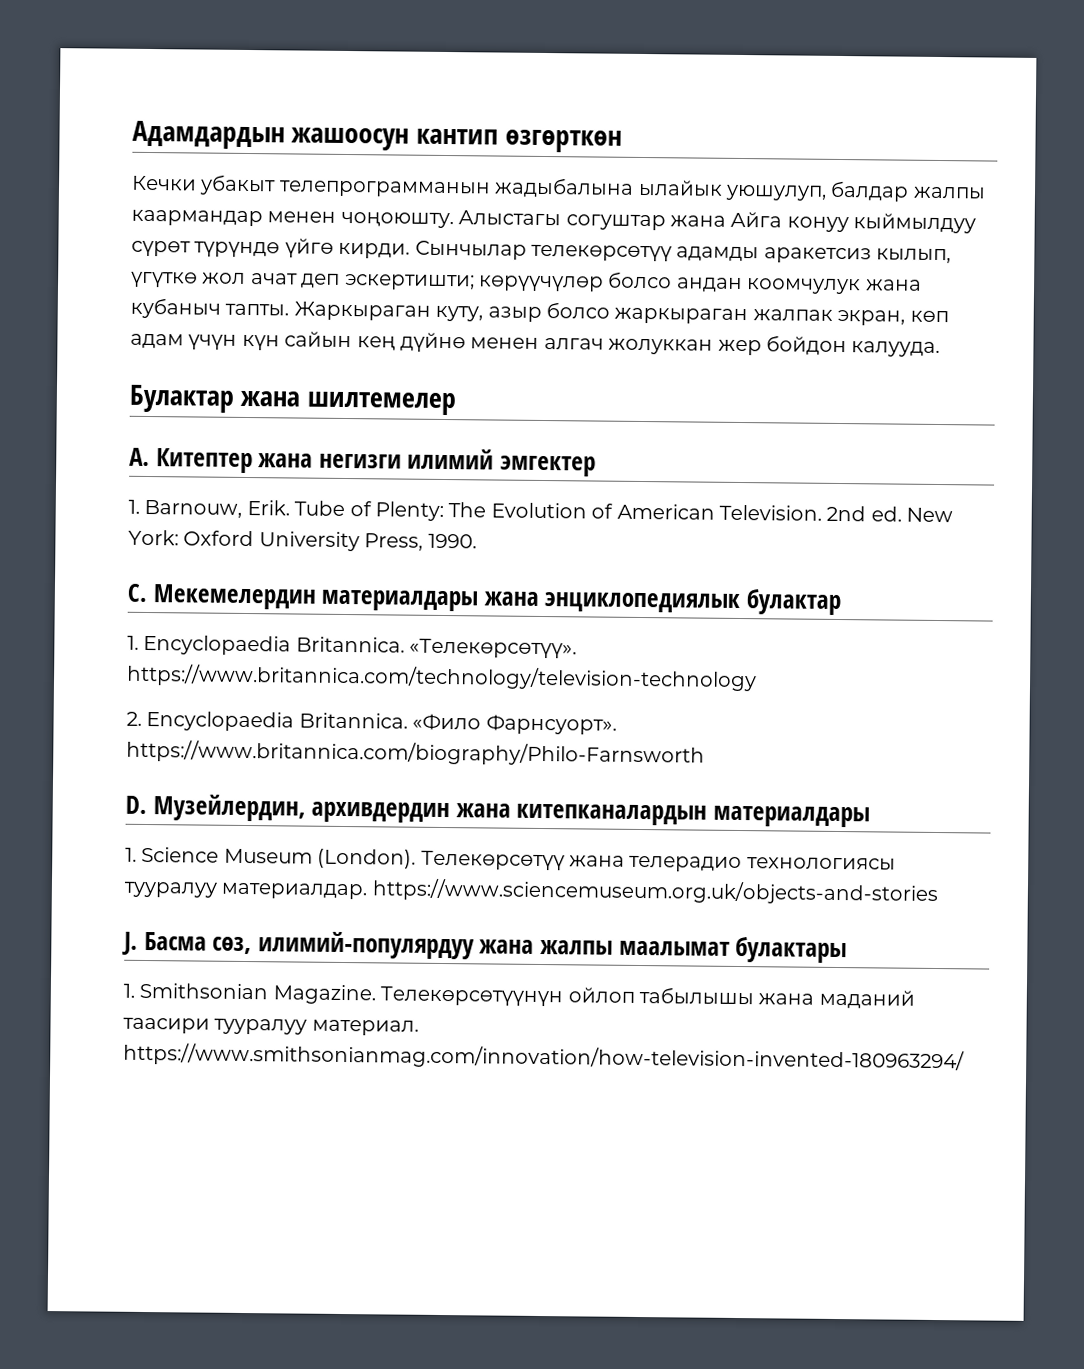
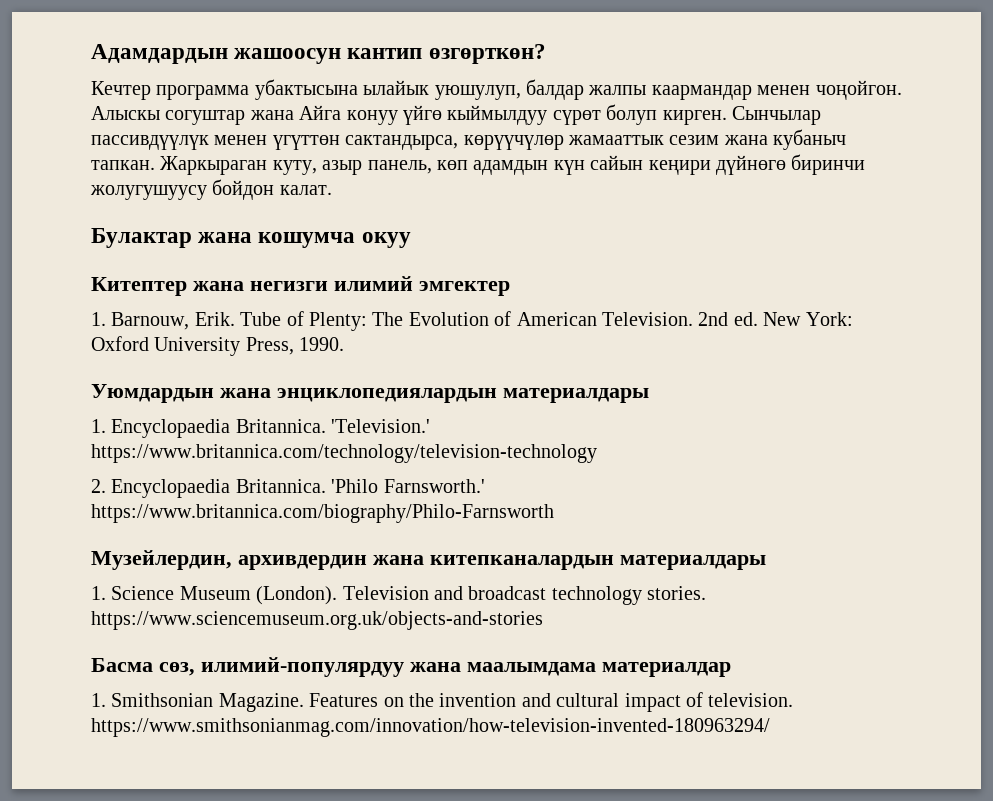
- Адамдардын жашоосун кантип өзгөрткөн
- Кечки убакыт телепрограмманын жадыбалына ылайык уюшулуп, балдар жалпы каармандар менен чоңоюшту. Алыстагы согуштар жана Айга конуу кыймылдуу сүрөт түрүндө үйгө кирди. Сынчылар телекөрсөтүү адамды аракетсиз кылып, үгүткө жол ачат деп эскертишти; көрүүчүлөр болсо андан коомчулук жана кубаныч тапты.
+ Адамдардын жашоосун кантип өзгөрткөн?
+ Кечтер программа убактысына ылайык уюшулуп, балдар жалпы каармандар менен чоңойгон. Алыскы согуштар жана Айга конуу үйгө кыймылдуу сүрөт болуп кирген. Сынчылар пассивдүүлүк менен үгүттөн сактандырса, көрүүчүлөр жамааттык сезим жана кубаныч тапкан.
- Жаркыраган куту, азыр болсо жаркыраган жалпак экран, көп адам үчүн күн сайын кең дүйнө менен алгач жолуккан жер бойдон калууда.
+ Жаркыраган куту, азыр панель, көп адамдын күн сайын кеңири дүйнөгө биринчи жолугушуусу бойдон калат.
- Булактар жана шилтемелер
- A. Китептер жана негизги илимий эмгектер
+ Булактар жана кошумча окуу
+ Китептер жана негизги илимий эмгектер
- C. Мекемелердин материалдары жана энциклопедиялык булактар
+ Уюмдардын жана энциклопедиялардын материалдары
- «Телекөрсөтүү». https://www.britannica.com/technology/television-technology
+ 'Television.' https://www.britannica.com/technology/television-technology
- «Фило Фарнсуорт». https://www.britannica.com/biography/Philo-Farnsworth
+ 'Philo Farnsworth.' https://www.britannica.com/biography/Philo-Farnsworth
- D. Музейлердин, архивдердин жана китепканалардын материалдары
+ Музейлердин, архивдердин жана китепканалардын материалдары
- Телекөрсөтүү жана телерадио технологиясы тууралуу материалдар. https://www.sciencemuseum.org.uk/objects-and-stories
+ Television and broadcast technology stories. https://www.sciencemuseum.org.uk/objects-and-stories
- J. Басма сөз, илимий-популярдуу жана жалпы маалымат булактары
+ Басма сөз, илимий-популярдуу жана маалымдама материалдар
- Телекөрсөтүүнүн ойлоп табылышы жана маданий таасири тууралуу материал. https://www.smithsonianmag.com/innovation/how-television-invented-180963294/
+ Features on the invention and cultural impact of television. https://www.smithsonianmag.com/innovation/how-television-invented-180963294/

